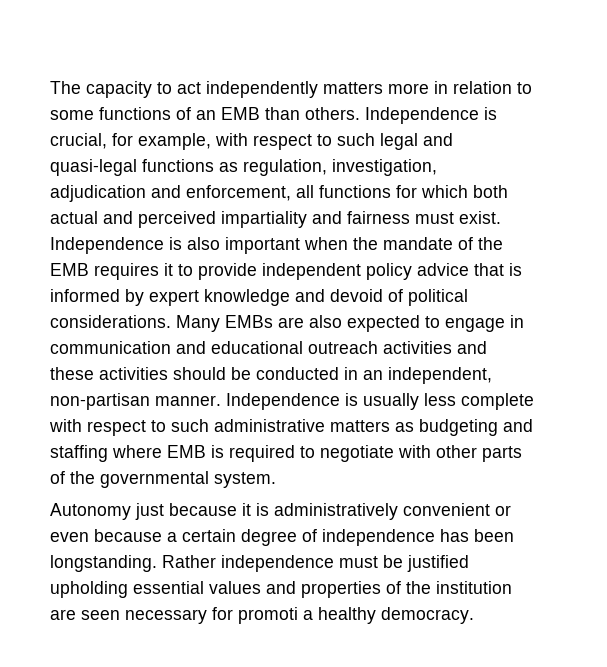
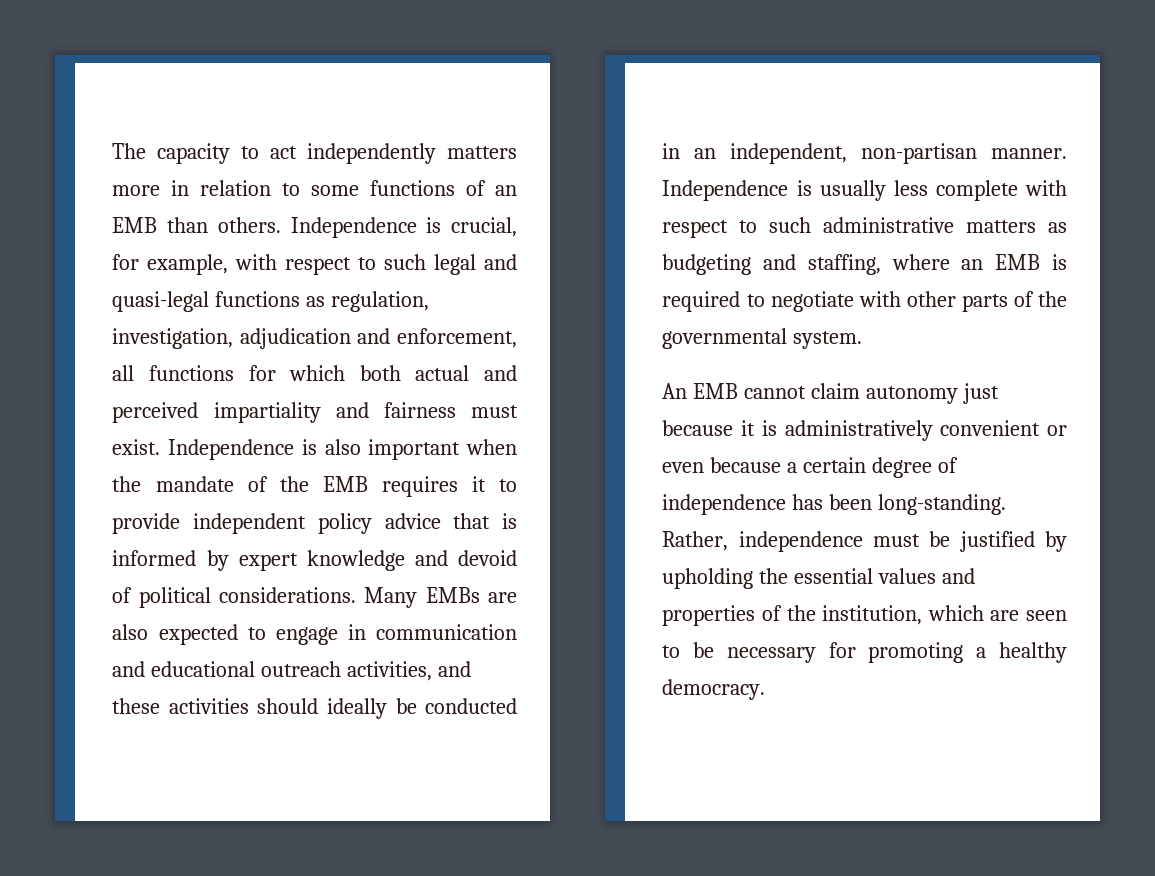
- Many EMBs are also expected to engage in communication and educational outreach activities and these activities should be conducted in an independent, non-partisan manner.
+ Many EMBs are also expected to engage in communication and educational outreach activities, and these activities should ideally be conducted in an independent, non-partisan manner.
- Independence is usually less complete with respect to such administrative matters as budgeting and staffing where EMB is required to negotiate with other parts of the governmental system.
+ Independence is usually less complete with respect to such administrative matters as budgeting and staffing, where an EMB is required to negotiate with other parts of the governmental system.
- Autonomy just because it is administratively convenient or even because a certain degree of independence has been longstanding. Rather independence must be justified upholding essential values and properties of the institution are seen necessary for promoti a healthy democracy.
+ An EMB cannot claim autonomy just because it is administratively convenient or even because a certain degree of independence has been long-standing. Rather, independence must be justified by upholding the essential values and properties of the institution, which are seen to be necessary for promoting a healthy democracy.

